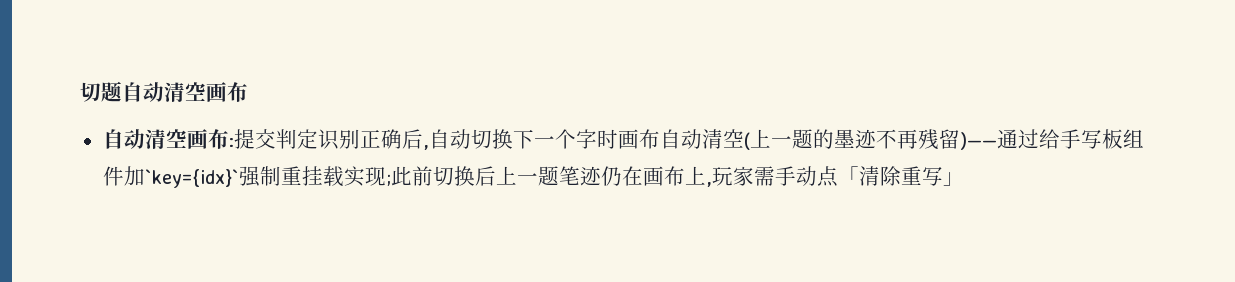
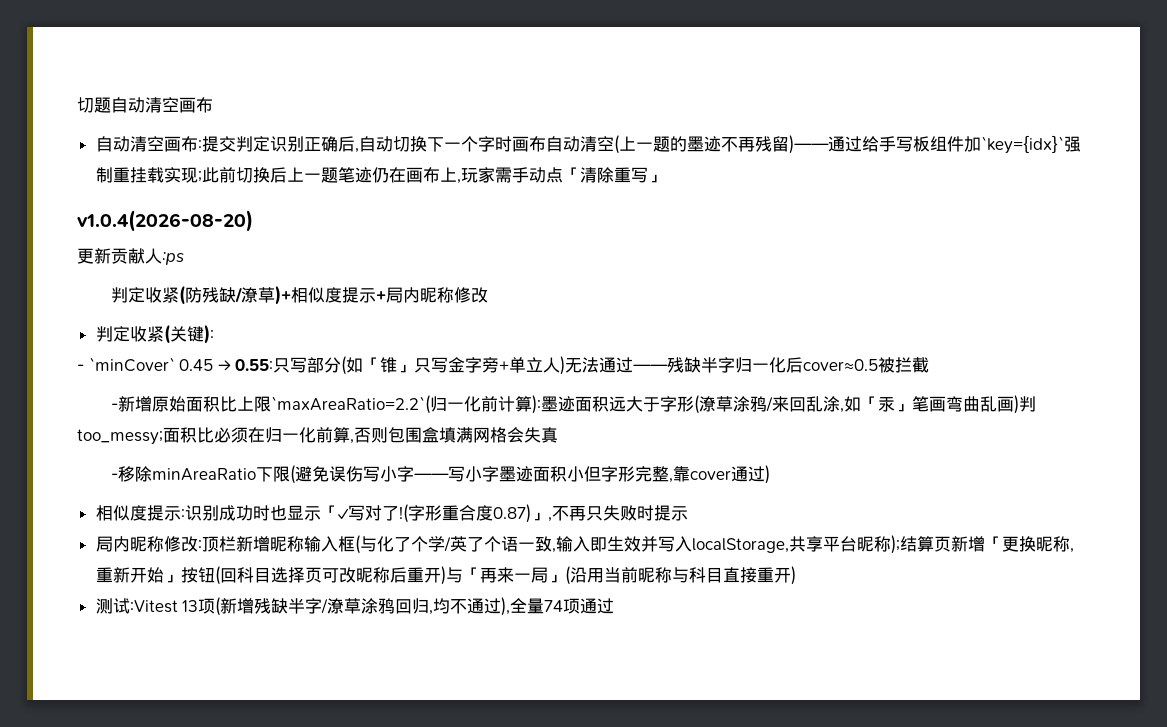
+ v1.0.4(2026-08-20)
+ 更新贡献人:ps
+ 判定收紧(防残缺/潦草)+相似度提示+局内昵称修改
+ 判定收紧(关键):
+ - `minCover` 0.45 → 0.55:只写部分(如「锥」只写金字旁+单立人)无法通过——残缺半字归一化后cover≈0.5被拦截
+ -新增原始面积比上限`maxAreaRatio=2.2`(归一化前计算):墨迹面积远大于字形(潦草涂鸦/来回乱涂,如「汞」笔画弯曲乱画)判too_messy;面积比必须在归一化前算,否则包围盒填满网格会失真
+ -移除minAreaRatio下限(避免误伤写小字——写小字墨迹面积小但字形完整,靠cover通过)
+ 相似度提示:识别成功时也显示「✓写对了!(字形重合度0.87)」,不再只失败时提示
+ 局内昵称修改:顶栏新增昵称输入框(与化了个学/英了个语一致,输入即生效并写入localStorage,共享平台昵称);结算页新增「更换昵称,重新开始」按钮(回科目选择页可改昵称后重开)与「再来一局」(沿用当前昵称与科目直接重开)
+ 测试:Vitest 13项(新增残缺半字/潦草涂鸦回归,均不通过),全量74项通过

